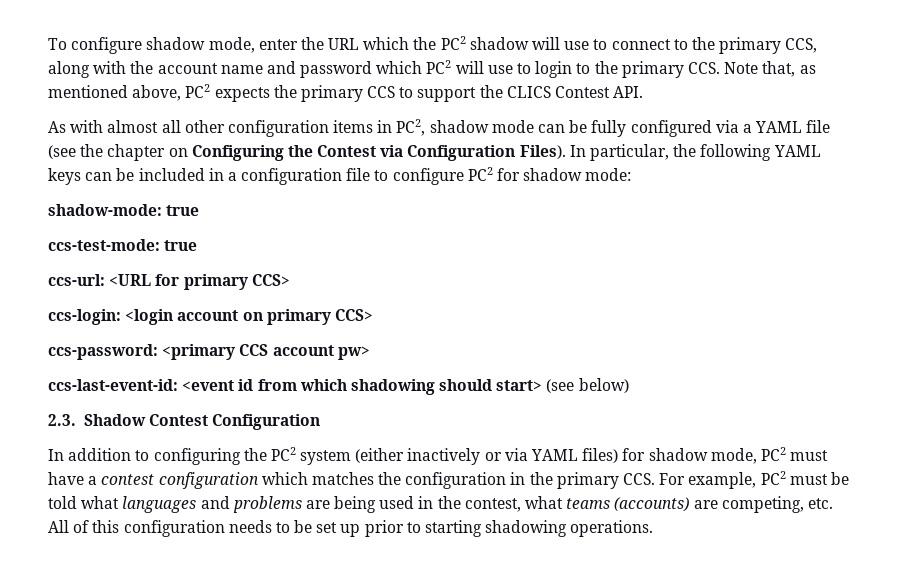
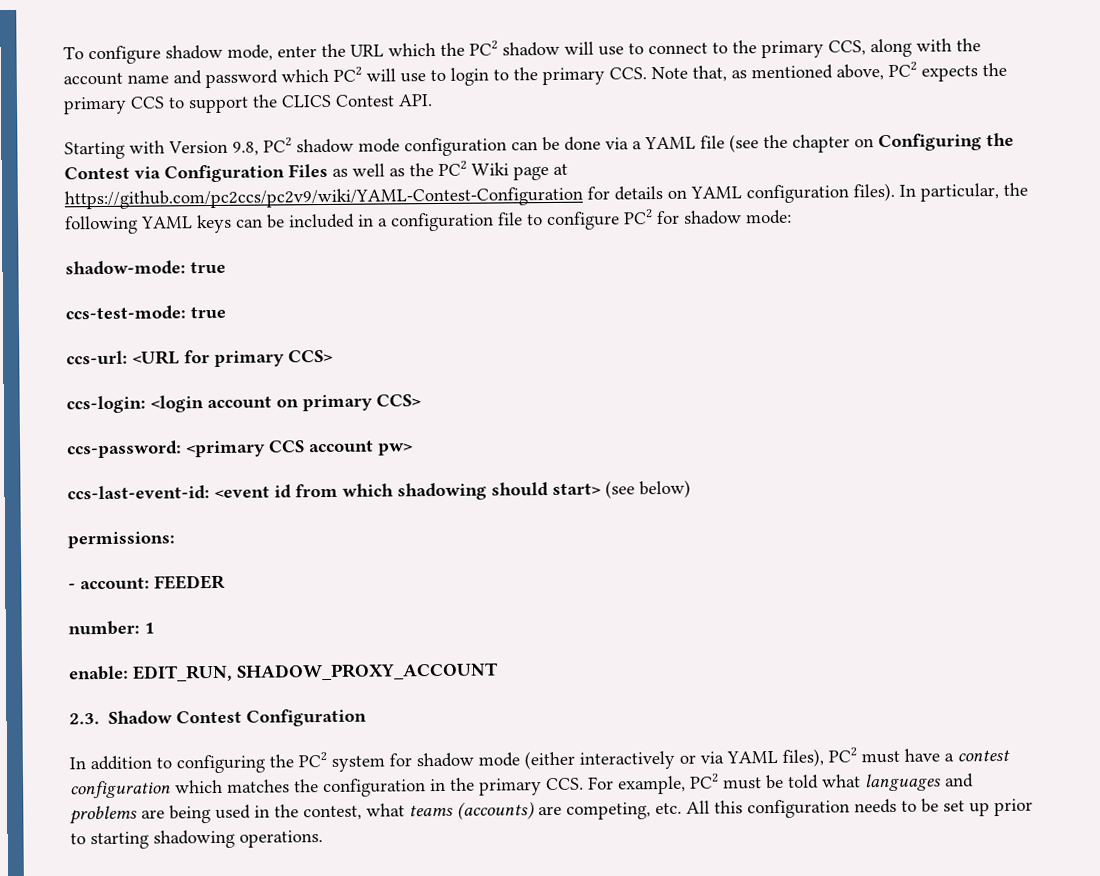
- As with almost all other configuration items in PC2, shadow mode can be fully configured via a YAML file (see the chapter on Configuring the Contest via Configuration Files).
+ Starting with Version 9.8, PC2 shadow mode configuration can be done via a YAML file (see the chapter on Configuring the Contest via Configuration Files as well as the PC2 Wiki page at https://github.com/pc2ccs/pc2v9/wiki/YAML-Contest-Configuration for details on YAML configuration files).
+ permissions:
+ - account: FEEDER
+ number: 1
+ enable: EDIT_RUN, SHADOW_PROXY_ACCOUNT
- In addition to configuring the PC2 system (either inactively or via YAML files) for shadow mode, PC2 must have a contest configuration which matches the configuration in the primary CCS. For example, PC2 must be told what languages and problems are being used in the contest, what teams (accounts) are competing, etc. All of this configuration needs to be set up prior to starting shadowing operations.
+ In addition to configuring the PC2 system for shadow mode (either interactively or via YAML files), PC2 must have a contest configuration which matches the configuration in the primary CCS. For example, PC2 must be told what languages and problems are being used in the contest, what teams (accounts) are competing, etc. All this configuration needs to be set up prior to starting shadowing operations.

